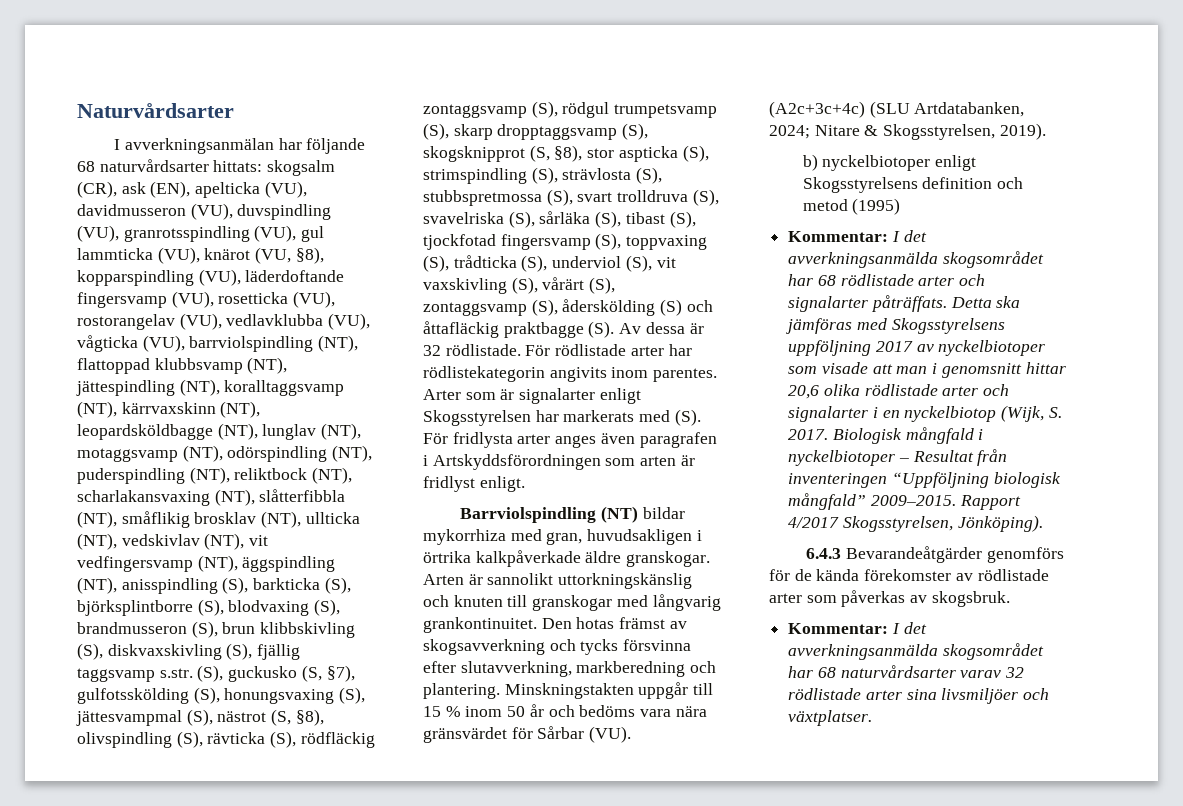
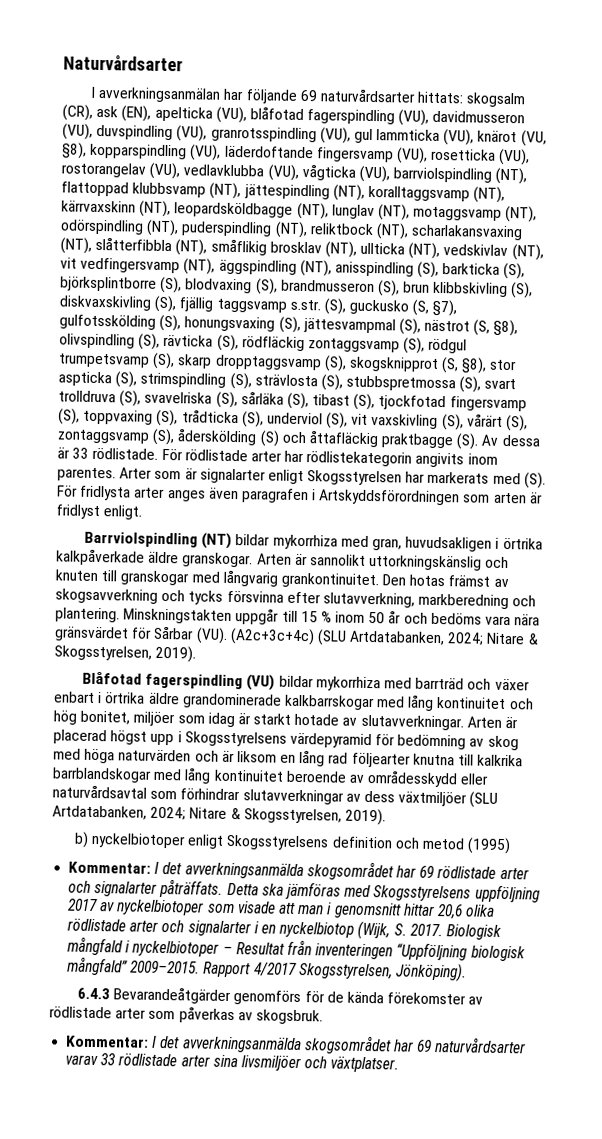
- I avverkningsanmälan har följande 68 naturvårdsarter hittats:
+ I avverkningsanmälan har följande 69 naturvårdsarter hittats:
- skogsalm (CR), ask (EN), apelticka (VU), davidmusseron (VU), duvspindling (VU), granrotsspindling (VU), gul lammticka (VU), knärot (VU, §8), kopparspindling (VU), läderdoftande fingersvamp (VU), rosetticka (VU), rostorangelav (VU), vedlavklubba (VU), vågticka (VU), barrviolspindling (NT), flattoppad klubbsvamp (NT), jättespindling (NT), koralltaggsvamp (NT), kärrvaxskinn (NT), leopardsköldbagge (NT), lunglav (NT), motaggsvamp (NT), odörspindling (NT), puderspindling (NT), reliktbock (NT), scharlakansvaxing (NT), slåtterfibbla (NT), småflikig brosklav (NT), ullticka (NT), vedskivlav (NT), vit vedfingersvamp (NT), äggspindling (NT), anisspindling (S), barkticka (S), björksplintborre (S), blodvaxing (S), brandmusseron (S), brun klibbskivling (S), diskvaxskivling (S), fjällig taggsvamp s.str. (S), guckusko (S, §7), gulfotsskölding (S), honungsvaxing (S), jättesvampmal (S), nästrot (S, §8), olivspindling (S), rävticka (S), rödfläckig zontaggsvamp (S), rödgul trumpetsvamp (S), skarp dropptaggsvamp (S), skogsknipprot (S, §8), stor aspticka (S), strimspindling (S), strävlosta (S), stubbspretmossa (S), svart trolldruva (S), svavelriska (S), sårläka (S), tibast (S), tjockfotad fingersvamp (S), toppvaxing (S), trådticka (S), underviol (S), vit vaxskivling (S), vårärt (S), zontaggsvamp (S), åderskölding (S) och åttafläckig praktbagge (S). Av dessa är 32 rödlistade.
+ skogsalm (CR), ask (EN), apelticka (VU), blåfotad fagerspindling (VU), davidmusseron (VU), duvspindling (VU), granrotsspindling (VU), gul lammticka (VU), knärot (VU, §8), kopparspindling (VU), läderdoftande fingersvamp (VU), rosetticka (VU), rostorangelav (VU), vedlavklubba (VU), vågticka (VU), barrviolspindling (NT), flattoppad klubbsvamp (NT), jättespindling (NT), koralltaggsvamp (NT), kärrvaxskinn (NT), leopardsköldbagge (NT), lunglav (NT), motaggsvamp (NT), odörspindling (NT), puderspindling (NT), reliktbock (NT), scharlakansvaxing (NT), slåtterfibbla (NT), småflikig brosklav (NT), ullticka (NT), vedskivlav (NT), vit vedfingersvamp (NT), äggspindling (NT), anisspindling (S), barkticka (S), björksplintborre (S), blodvaxing (S), brandmusseron (S), brun klibbskivling (S), diskvaxskivling (S), fjällig taggsvamp s.str. (S), guckusko (S, §7), gulfotsskölding (S), honungsvaxing (S), jättesvampmal (S), nästrot (S, §8), olivspindling (S), rävticka (S), rödfläckig zontaggsvamp (S), rödgul trumpetsvamp (S), skarp dropptaggsvamp (S), skogsknipprot (S, §8), stor aspticka (S), strimspindling (S), strävlosta (S), stubbspretmossa (S), svart trolldruva (S), svavelriska (S), sårläka (S), tibast (S), tjockfotad fingersvamp (S), toppvaxing (S), trådticka (S), underviol (S), vit vaxskivling (S), vårärt (S), zontaggsvamp (S), åderskölding (S) och åttafläckig praktbagge (S). Av dessa är 33 rödlistade.
+ Blåfotad fagerspindling (VU) bildar mykorrhiza med barrträd och växer enbart i örtrika äldre grandominerade kalkbarrskogar med lång kontinuitet och hög bonitet, miljöer som idag är starkt hotade av slutavverkningar. Arten är placerad högst upp i Skogsstyrelsens värdepyramid för bedömning av skog med höga naturvärden och är liksom en lång rad följearter knutna till kalkrika barrblandskogar med lång kontinuitet beroende av områdesskydd eller naturvårdsavtal som förhindrar slutavverkningar av dess växtmiljöer (SLU Artdatabanken, 2024; Nitare & Skogsstyrelsen, 2019).
- Kommentar: I det avverkningsanmälda skogsområdet har 68 rödlistade arter och signalarter påträffats.
+ Kommentar: I det avverkningsanmälda skogsområdet har 69 rödlistade arter och signalarter påträffats.
- Kommentar: I det avverkningsanmälda skogsområdet har 68 naturvårdsarter varav 32 rödlistade arter sina livsmiljöer och växtplatser.
+ Kommentar: I det avverkningsanmälda skogsområdet har 69 naturvårdsarter varav 33 rödlistade arter sina livsmiljöer och växtplatser.

